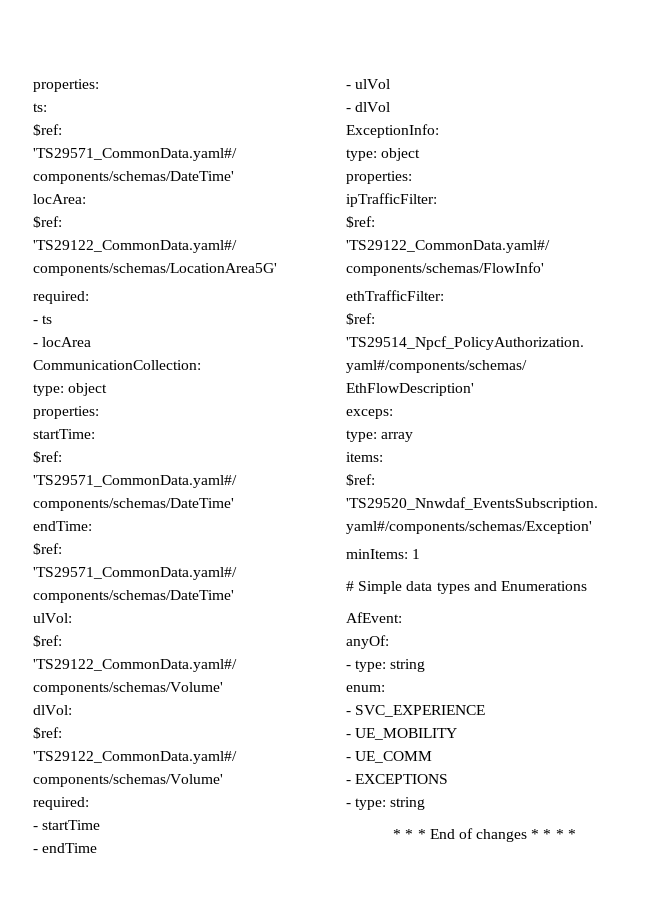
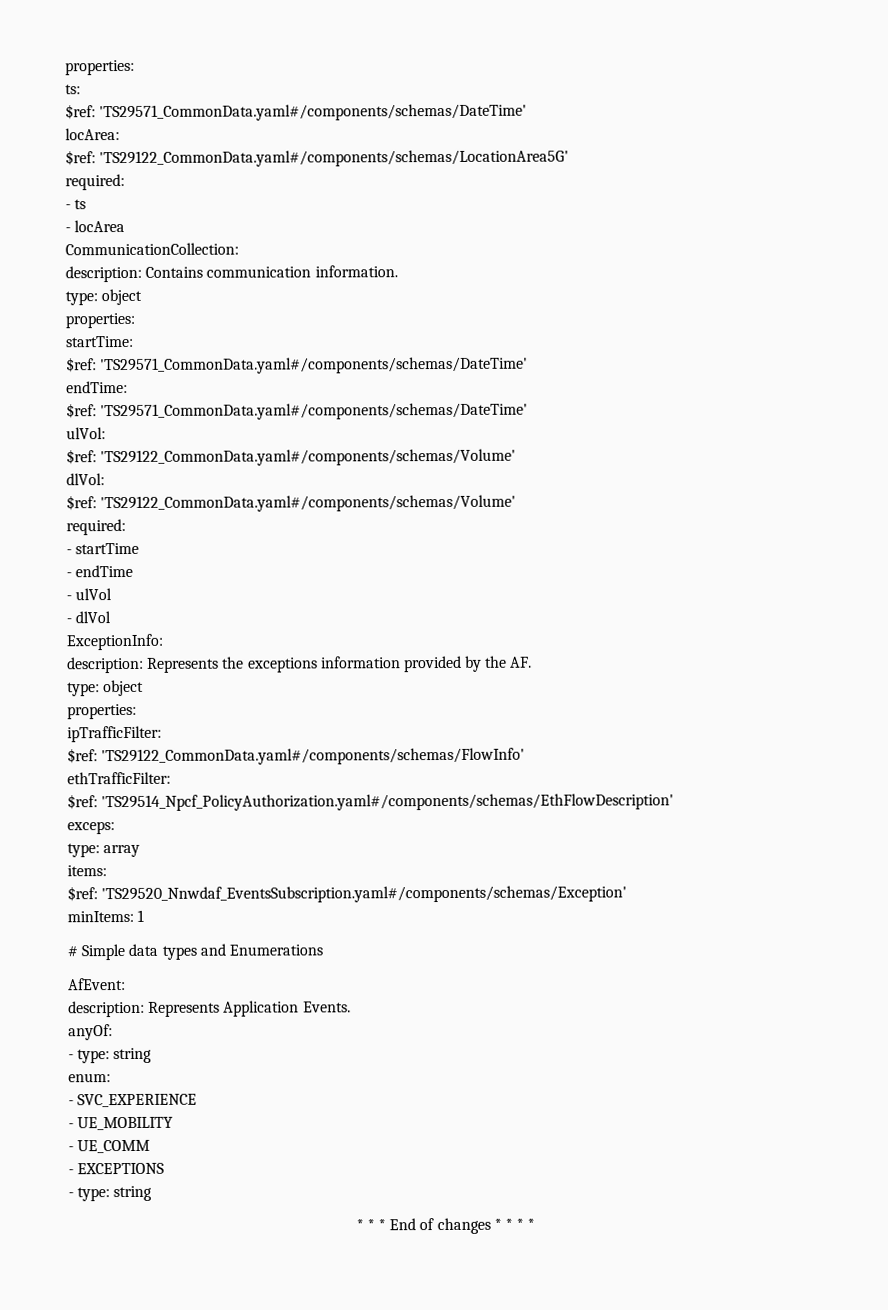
+ description: Contains communication information.
+ description: Represents the exceptions information provided by the AF.
+ description: Represents Application Events.

